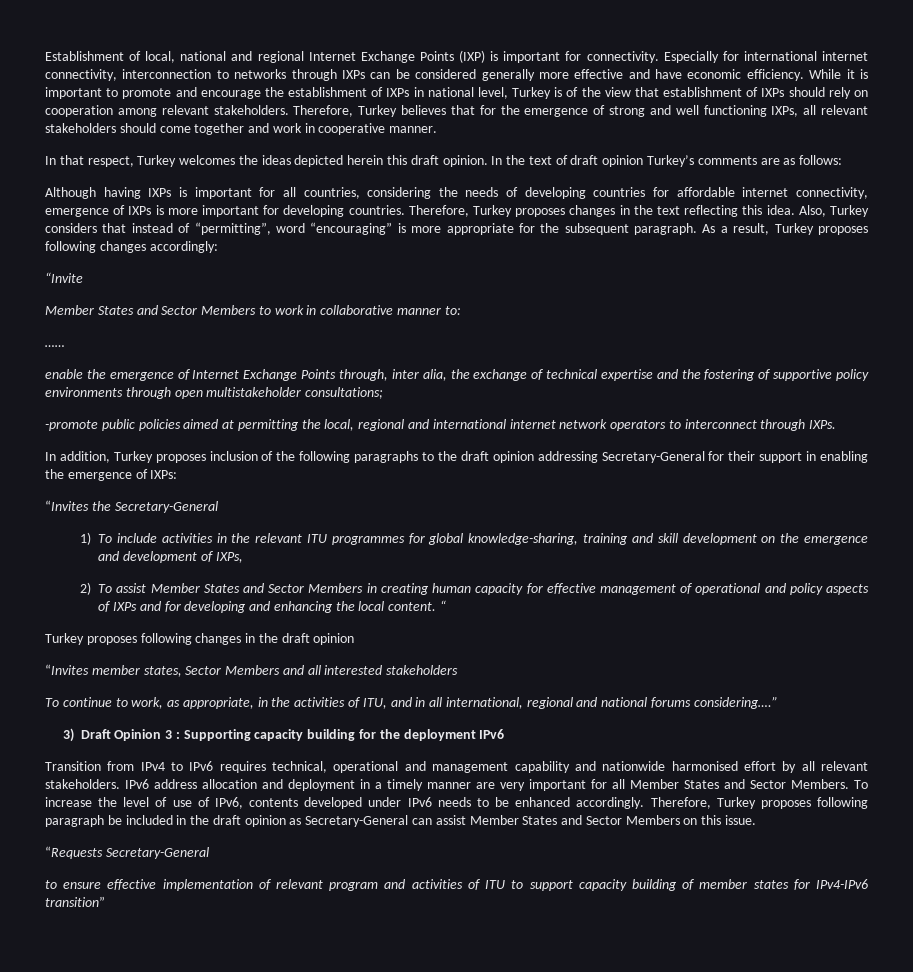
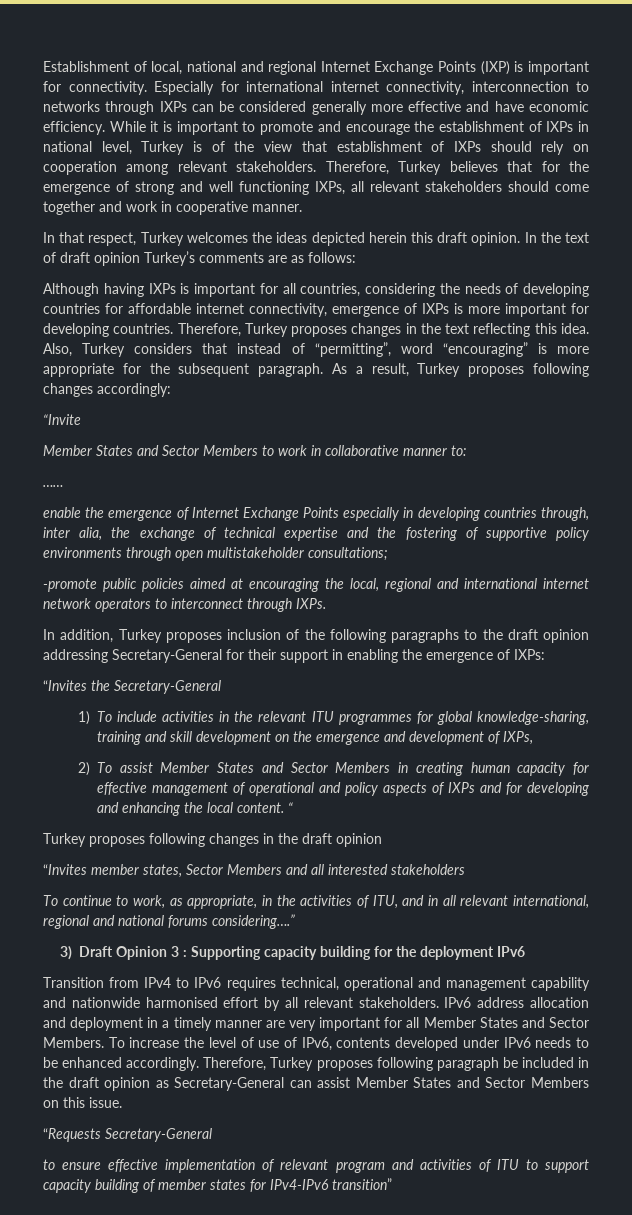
- enable the emergence of Internet Exchange Points through, inter alia, the exchange of technical expertise and the fostering of supportive policy environments through open multistakeholder consultations;
+ enable the emergence of Internet Exchange Points especially in developing countries through, inter alia, the exchange of technical expertise and the fostering of supportive policy environments through open multistakeholder consultations;
- -promote public policies aimed at permitting the local, regional and international internet network operators to interconnect through IXPs.
+ -promote public policies aimed at encouraging the local, regional and international internet network operators to interconnect through IXPs.
- To continue to work, as appropriate, in the activities of ITU, and in all international, regional and national forums considering….”
+ To continue to work, as appropriate, in the activities of ITU, and in all relevant international, regional and national forums considering….”

